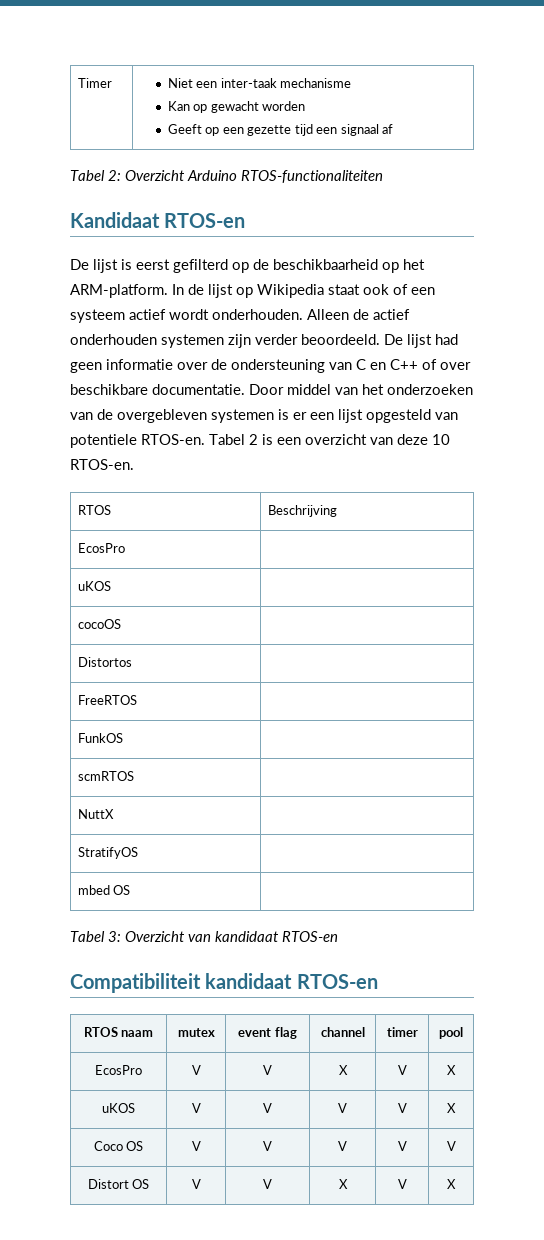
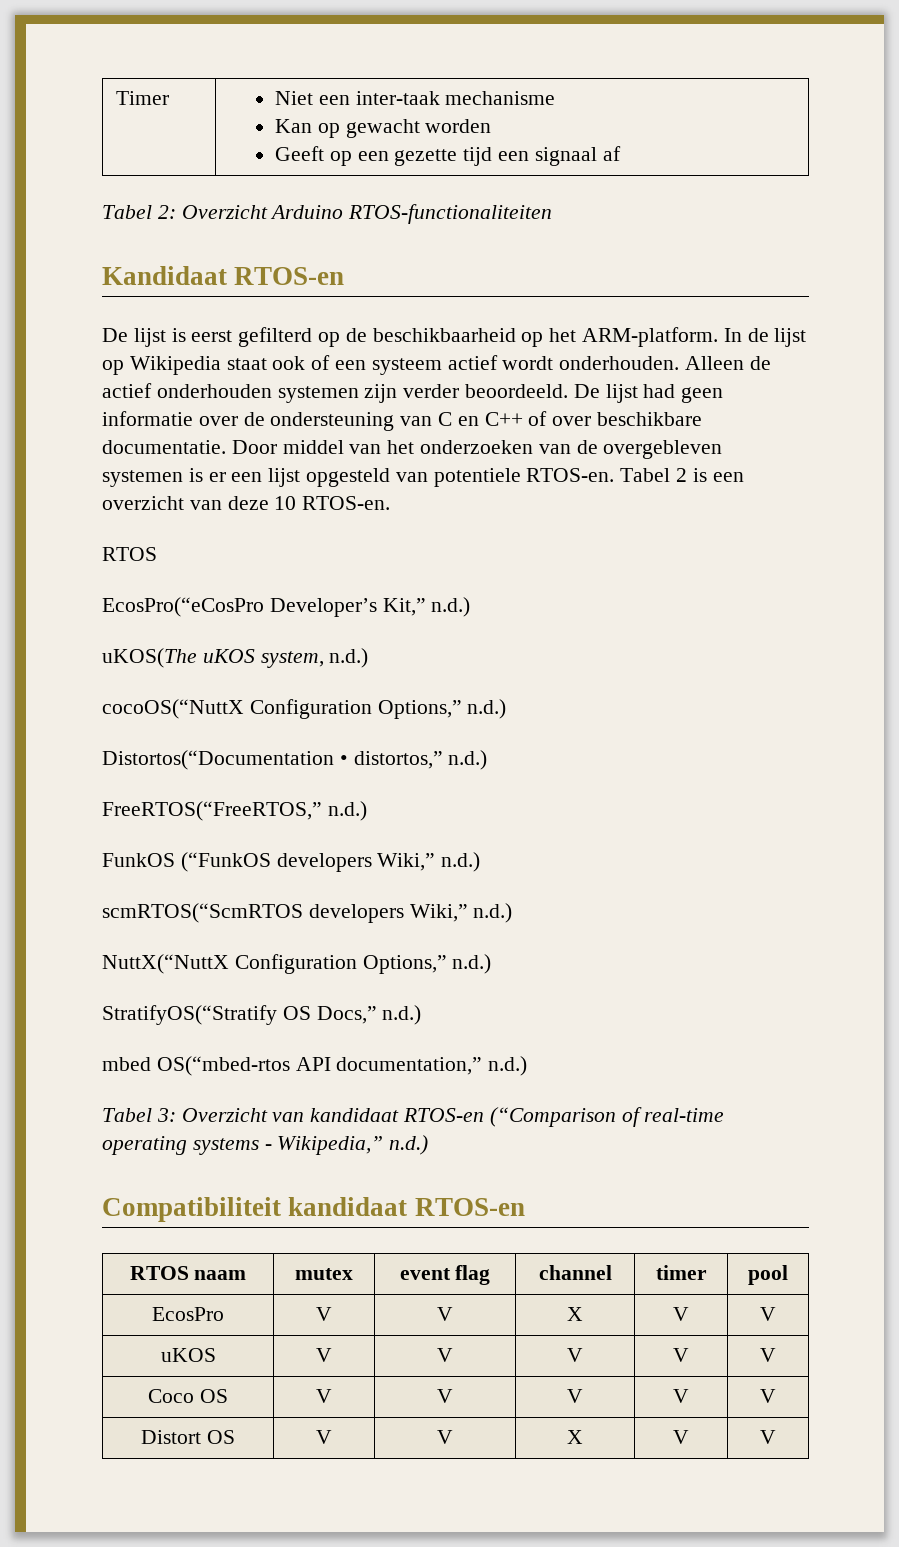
  Tabel 2 is een overzicht van deze 10 RTOS-en.
- RTOS | Beschrijving
- EcosPro |
- uKOS |
- cocoOS |
- Distortos |
- FreeRTOS |
- FunkOS |
- scmRTOS |
- NuttX |
- StratifyOS |
- mbed OS |
+ RTOS
+ EcosPro(“eCosPro Developer’s Kit,” n.d.)
+ uKOS(The uKOS system, n.d.)
+ cocoOS(“NuttX Configuration Options,” n.d.)
+ Distortos(“Documentation • distortos,” n.d.)
+ FreeRTOS(“FreeRTOS,” n.d.)
+ FunkOS (“FunkOS developers Wiki,” n.d.)
+ scmRTOS(“ScmRTOS developers Wiki,” n.d.)
+ NuttX(“NuttX Configuration Options,” n.d.)
+ StratifyOS(“Stratify OS Docs,” n.d.)
+ mbed OS(“mbed-rtos API documentation,” n.d.)
- Tabel 3: Overzicht van kandidaat RTOS-en
+ Tabel 3: Overzicht van kandidaat RTOS-en (“Comparison of real-time operating systems - Wikipedia,” n.d.)
- EcosPro | V | V | X | V | X
+ EcosPro | V | V | X | V | V
- uKOS | V | V | V | V | X
+ uKOS | V | V | V | V | V
- Distort OS | V | V | X | V | X
+ Distort OS | V | V | X | V | V

